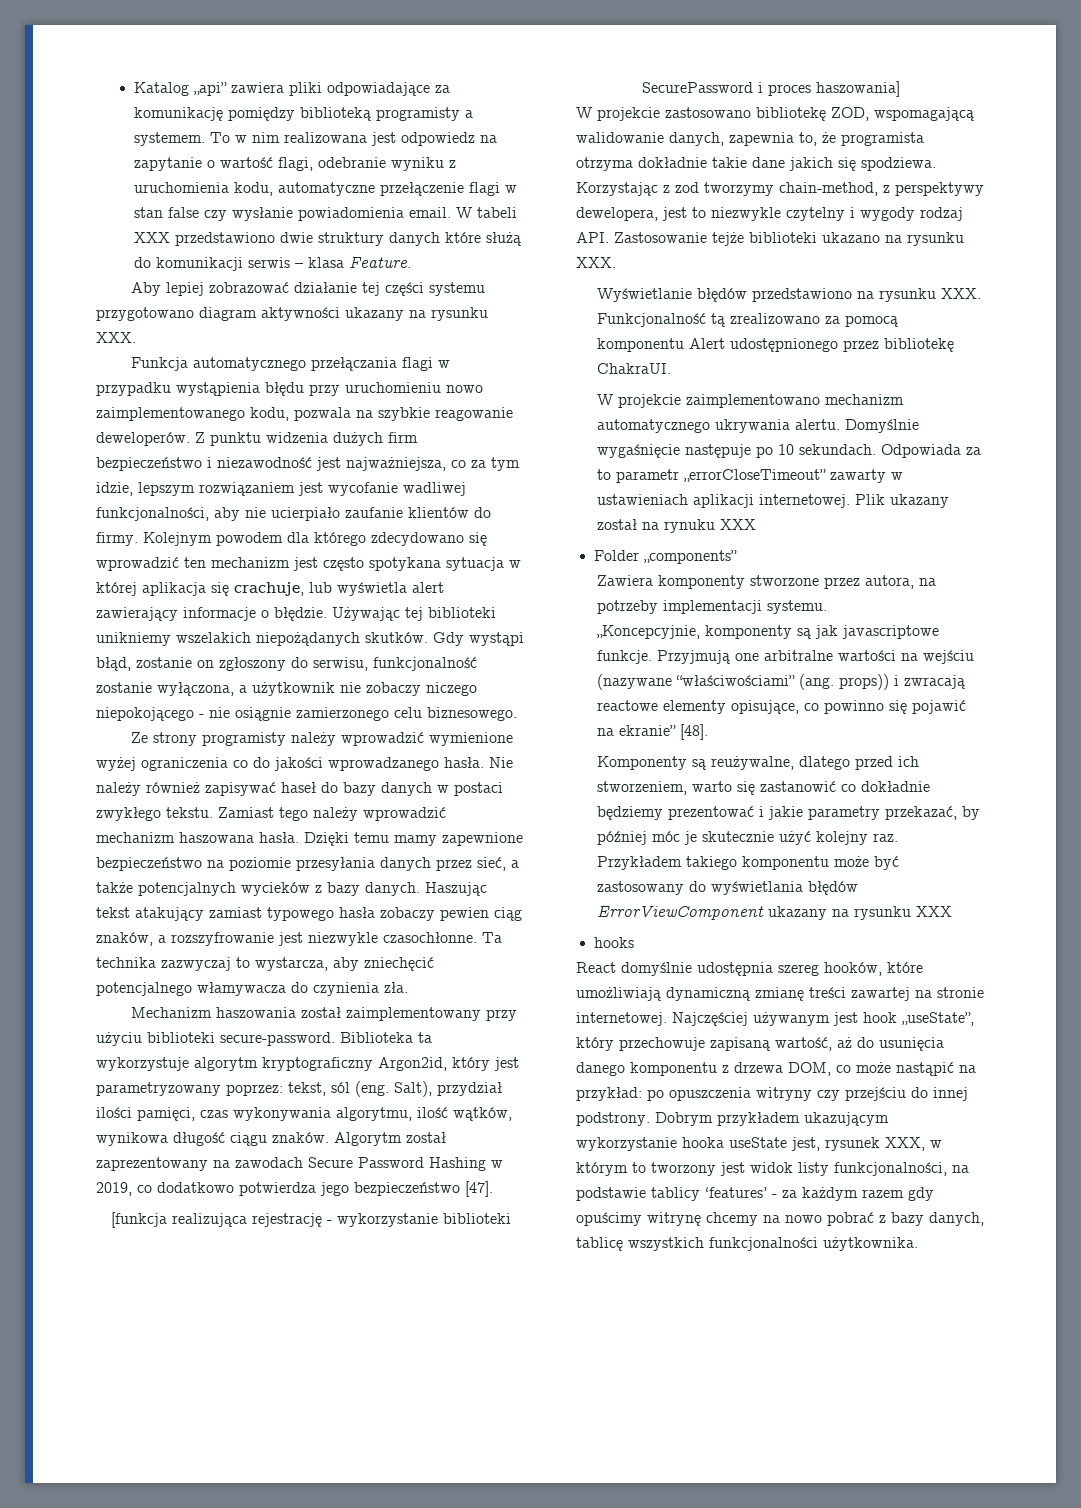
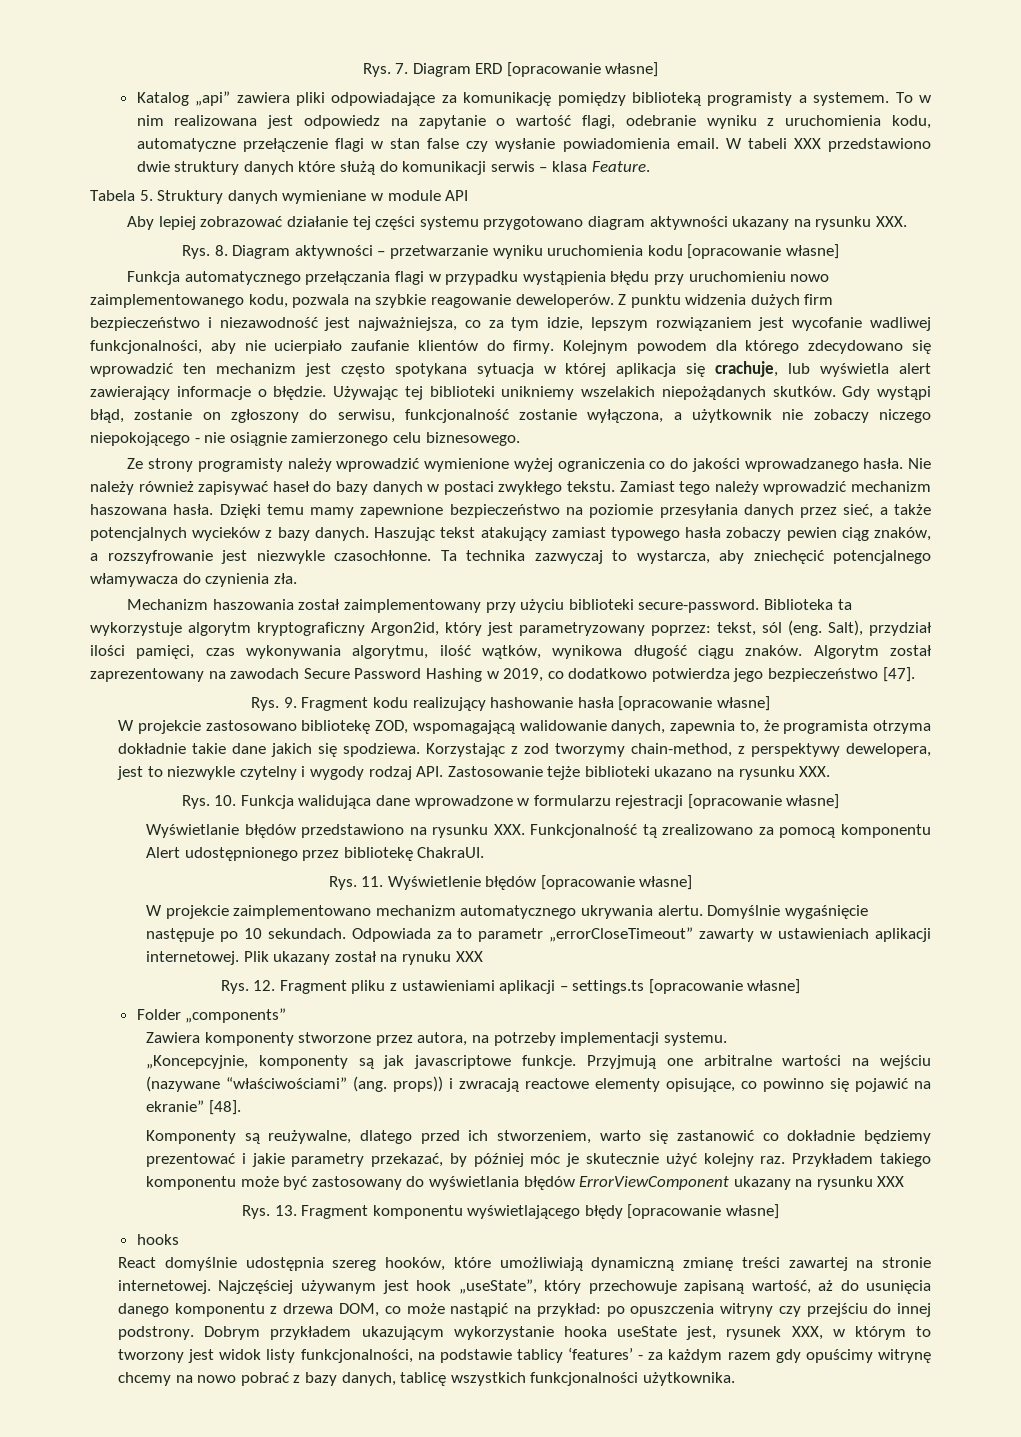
+ Rys. 7. Diagram ERD [opracowanie własne]
+ Tabela 5. Struktury danych wymieniane w module API
+ Rys. 8. Diagram aktywności – przetwarzanie wyniku uruchomienia kodu [opracowanie własne]
- [funkcja realizująca rejestrację - wykorzystanie biblioteki SecurePassword i proces haszowania]
+ Rys. 9. Fragment kodu realizujący hashowanie hasła [opracowanie własne]
+ Rys. 10. Funkcja walidująca dane wprowadzone w formularzu rejestracji [opracowanie własne]
+ Rys. 11. Wyświetlenie błędów [opracowanie własne]
+ Rys. 12. Fragment pliku z ustawieniami aplikacji – settings.ts [opracowanie własne]
+ Rys. 13. Fragment komponentu wyświetlającego błędy [opracowanie własne]

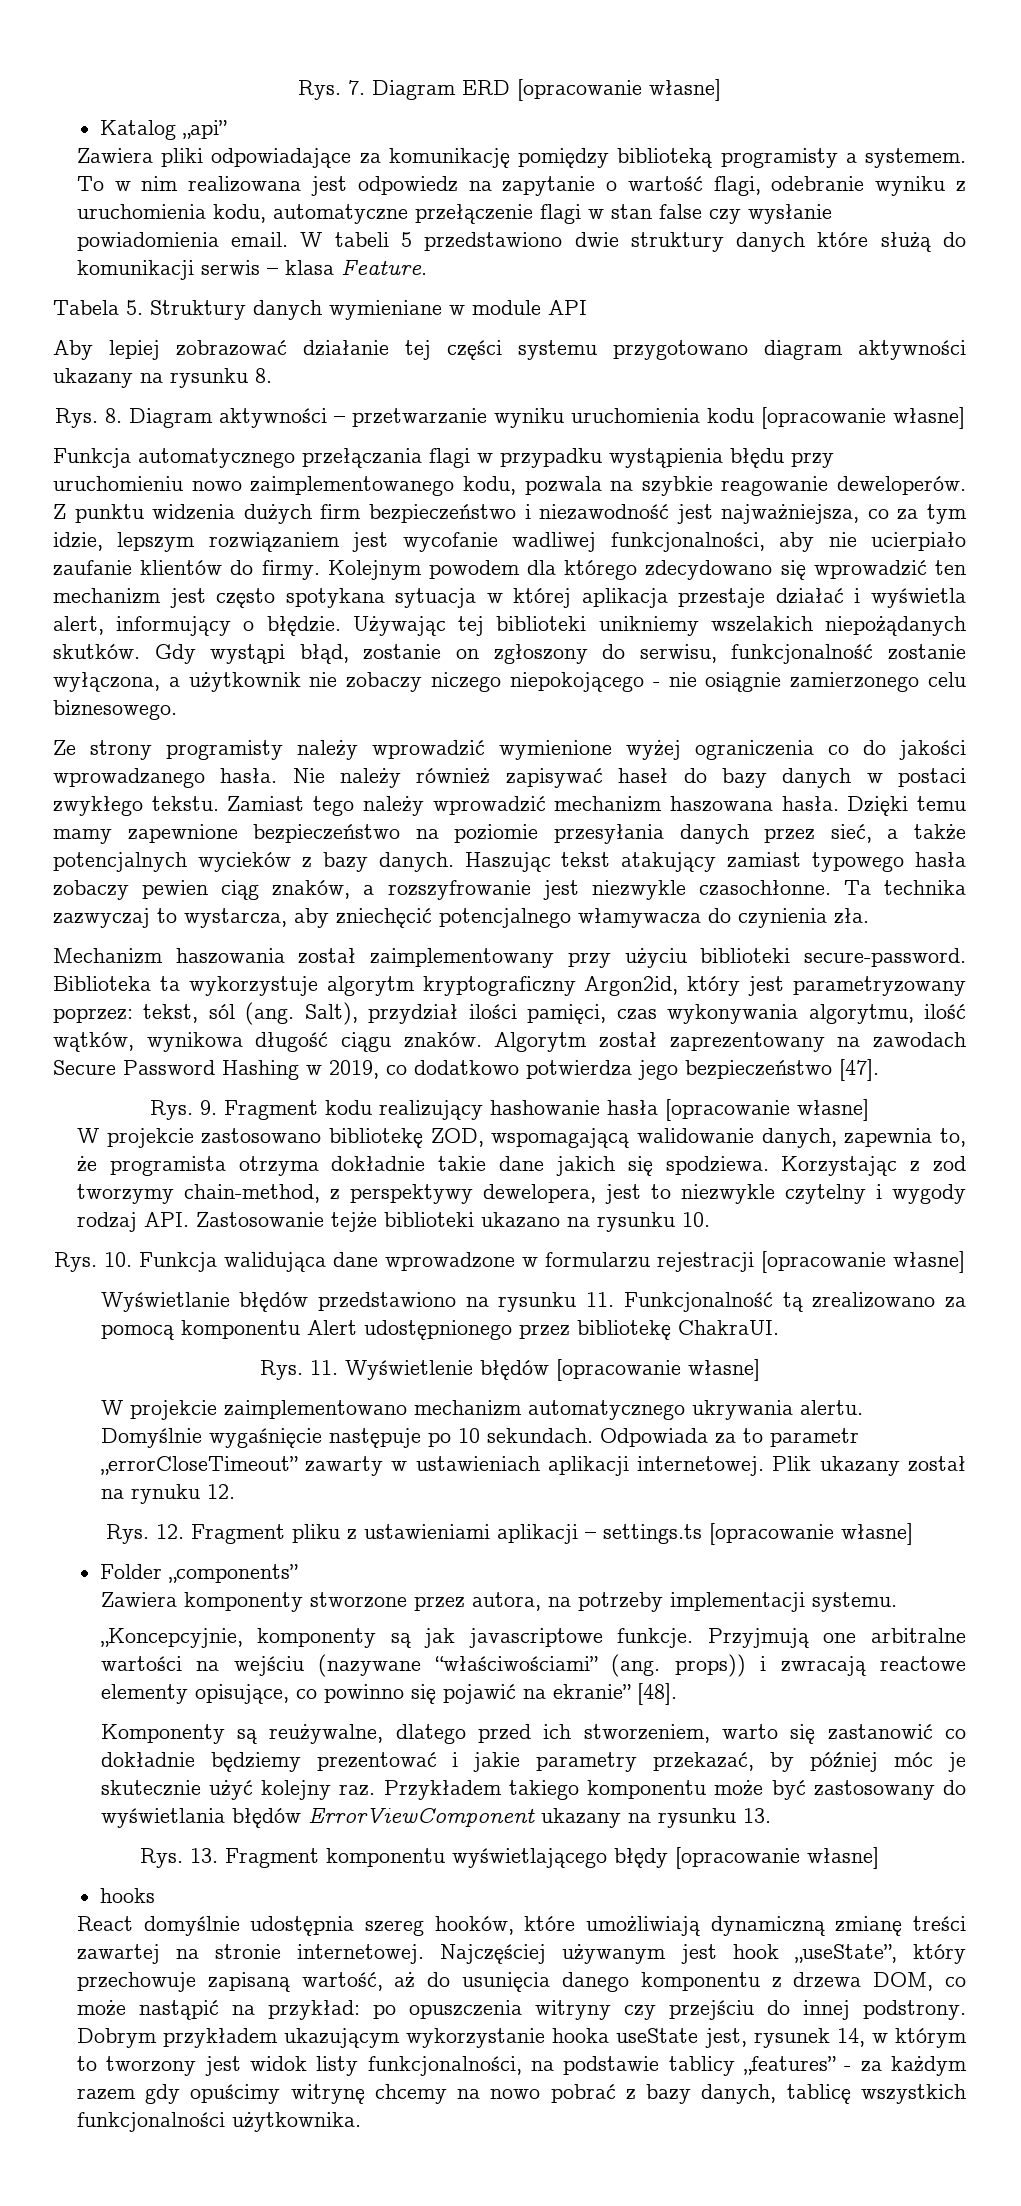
- Katalog „api” zawiera pliki odpowiadające za komunikację pomiędzy biblioteką programisty a systemem.
+ Katalog „api”
+ Zawiera pliki odpowiadające za komunikację pomiędzy biblioteką programisty a systemem.
- W tabeli XXX przedstawiono dwie struktury danych które służą do komunikacji serwis – klasa Feature.
+ W tabeli 5 przedstawiono dwie struktury danych które służą do komunikacji serwis – klasa Feature.
- Aby lepiej zobrazować działanie tej części systemu przygotowano diagram aktywności ukazany na rysunku XXX.
+ Aby lepiej zobrazować działanie tej części systemu przygotowano diagram aktywności ukazany na rysunku 8.
- Kolejnym powodem dla którego zdecydowano się wprowadzić ten mechanizm jest często spotykana sytuacja w której aplikacja się crachuje, lub wyświetla alert zawierający informacje o błędzie.
+ Kolejnym powodem dla którego zdecydowano się wprowadzić ten mechanizm jest często spotykana sytuacja w której aplikacja przestaje działać i wyświetla alert, informujący o błędzie.
- Biblioteka ta wykorzystuje algorytm kryptograficzny Argon2id, który jest parametryzowany poprzez: tekst, sól (eng.
+ Biblioteka ta wykorzystuje algorytm kryptograficzny Argon2id, który jest parametryzowany poprzez: tekst, sól (ang.
- Korzystając z zod tworzymy chain-method, z perspektywy dewelopera, jest to niezwykle czytelny i wygody rodzaj API. Zastosowanie tejże biblioteki ukazano na rysunku XXX.
+ Korzystając z zod tworzymy chain-method, z perspektywy dewelopera, jest to niezwykle czytelny i wygody rodzaj API. Zastosowanie tejże biblioteki ukazano na rysunku 10.
- Wyświetlanie błędów przedstawiono na rysunku XXX. Funkcjonalność tą zrealizowano za pomocą komponentu Alert udostępnionego przez bibliotekę ChakraUI.
+ Wyświetlanie błędów przedstawiono na rysunku 11. Funkcjonalność tą zrealizowano za pomocą komponentu Alert udostępnionego przez bibliotekę ChakraUI.
- Plik ukazany został na rynuku XXX
+ Plik ukazany został na rynuku 12.
- Przykładem takiego komponentu może być zastosowany do wyświetlania błędów ErrorViewComponent ukazany na rysunku XXX
+ Przykładem takiego komponentu może być zastosowany do wyświetlania błędów ErrorViewComponent ukazany na rysunku 13.
- Dobrym przykładem ukazującym wykorzystanie hooka useState jest, rysunek XXX, w którym to tworzony jest widok listy funkcjonalności, na podstawie tablicy ‘features’ - za każdym razem gdy opuścimy witrynę chcemy na nowo pobrać z bazy danych, tablicę wszystkich funkcjonalności użytkownika.
+ Dobrym przykładem ukazującym wykorzystanie hooka useState jest, rysunek 14, w którym to tworzony jest widok listy funkcjonalności, na podstawie tablicy „features” - za każdym razem gdy opuścimy witrynę chcemy na nowo pobrać z bazy danych, tablicę wszystkich funkcjonalności użytkownika.

